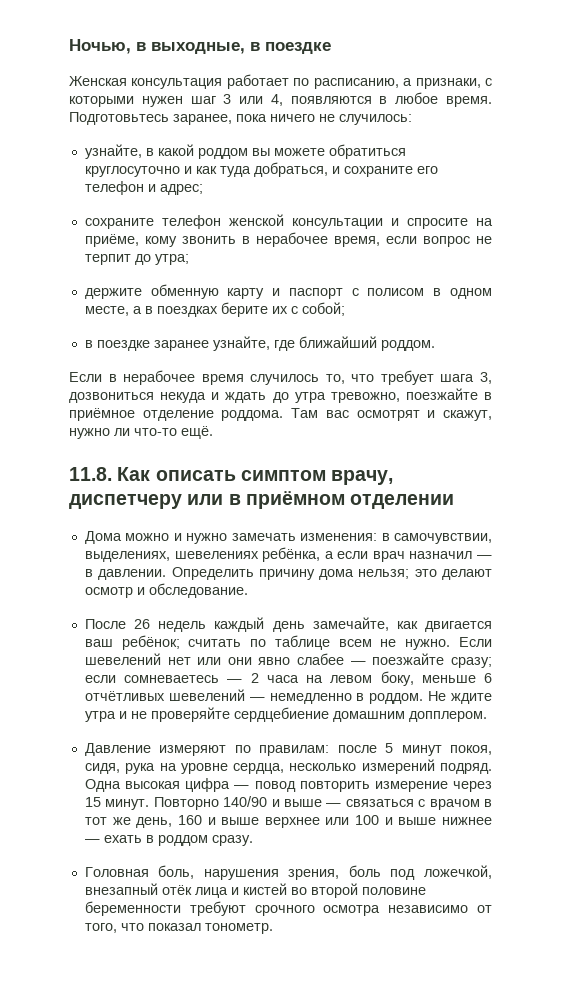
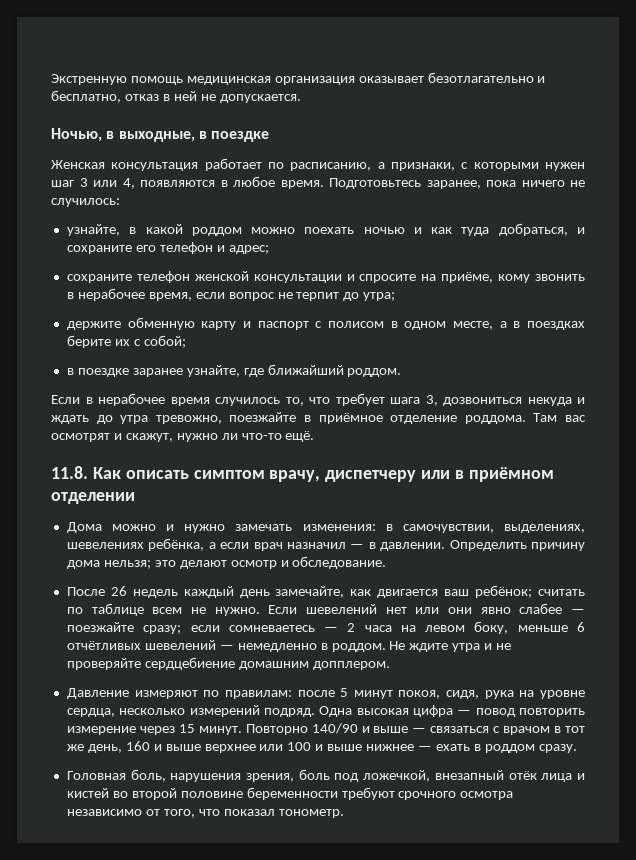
+ Экстренную помощь медицинская организация оказывает безотлагательно и бесплатно, отказ в ней не допускается.
- узнайте, в какой роддом вы можете обратиться круглосуточно и как туда добраться, и сохраните его телефон и адрес;
+ узнайте, в какой роддом можно поехать ночью и как туда добраться, и сохраните его телефон и адрес;

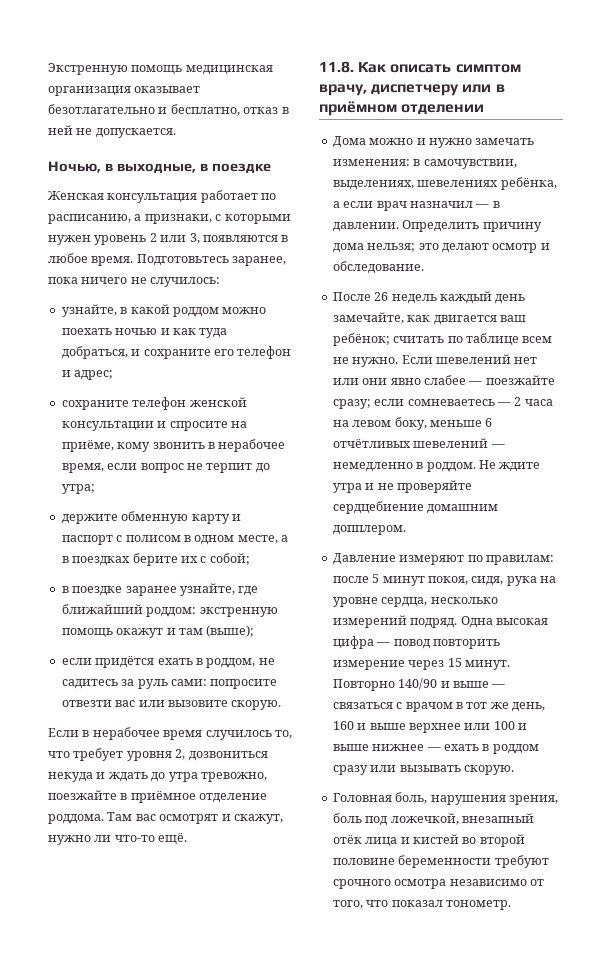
- Женская консультация работает по расписанию, а признаки, с которыми нужен шаг 3 или 4, появляются в любое время.
+ Женская консультация работает по расписанию, а признаки, с которыми нужен уровень 2 или 3, появляются в любое время.
- в поездке заранее узнайте, где ближайший роддом.
+ в поездке заранее узнайте, где ближайший роддом: экстренную помощь окажут и там (выше);
+ если придётся ехать в роддом, не садитесь за руль сами: попросите отвезти вас или вызовите скорую.
- Если в нерабочее время случилось то, что требует шага 3, дозвониться некуда и ждать до утра тревожно, поезжайте в приёмное отделение роддома.
+ Если в нерабочее время случилось то, что требует уровня 2, дозвониться некуда и ждать до утра тревожно, поезжайте в приёмное отделение роддома.
- Повторно 140/90 и выше — связаться с врачом в тот же день, 160 и выше верхнее или 100 и выше нижнее — ехать в роддом сразу.
+ Повторно 140/90 и выше — связаться с врачом в тот же день, 160 и выше верхнее или 100 и выше нижнее — ехать в роддом сразу или вызывать скорую.

